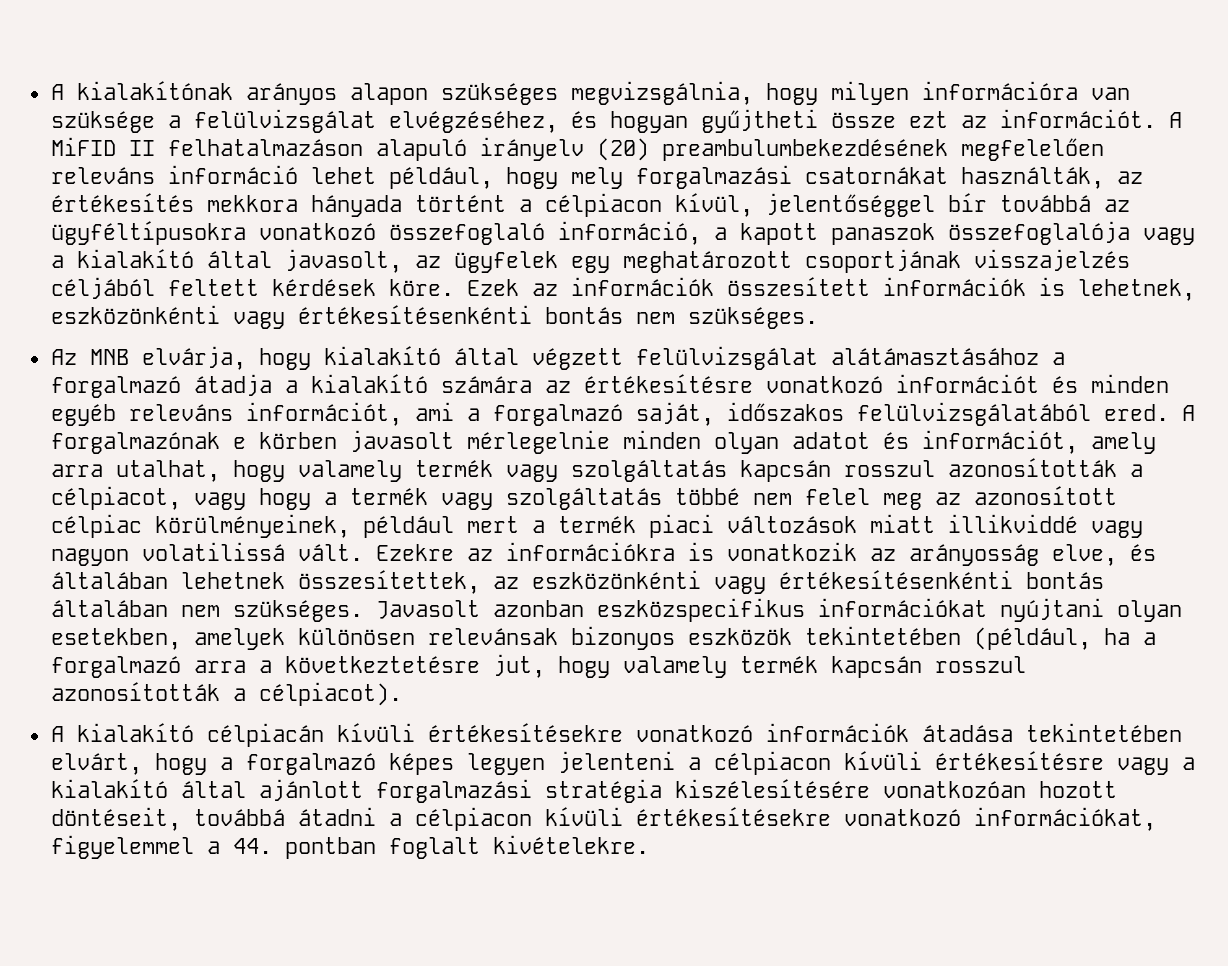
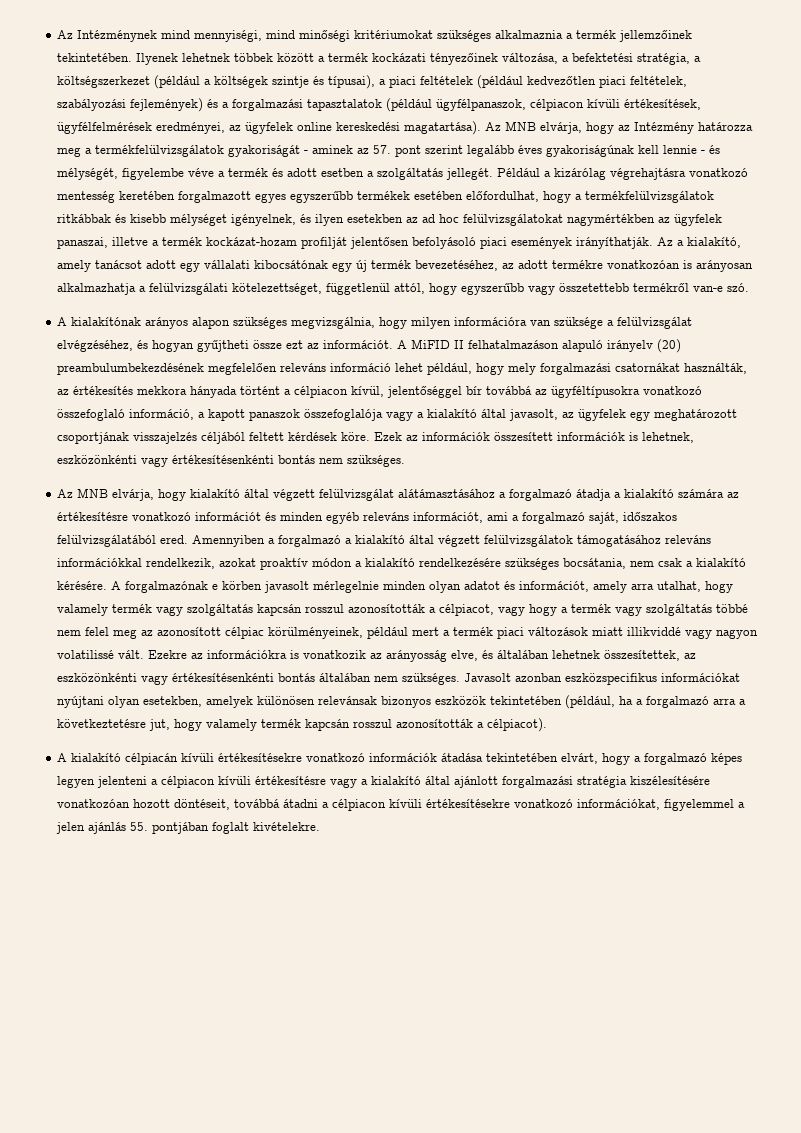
+ Az Intézménynek mind mennyiségi, mind minőségi kritériumokat szükséges alkalmaznia a termék jellemzőinek tekintetében. Ilyenek lehetnek többek között a termék kockázati tényezőinek változása, a befektetési stratégia, a költségszerkezet (például a költségek szintje és típusai), a piaci feltételek (például kedvezőtlen piaci feltételek, szabályozási fejlemények) és a forgalmazási tapasztalatok (például ügyfélpanaszok, célpiacon kívüli értékesítések, ügyfélfelmérések eredményei, az ügyfelek online kereskedési magatartása). Az MNB elvárja, hogy az Intézmény határozza meg a termékfelülvizsgálatok gyakoriságát - aminek az 57. pont szerint legalább éves gyakoriságúnak kell lennie - és mélységét, figyelembe véve a termék és adott esetben a szolgáltatás jellegét. Például a kizárólag végrehajtásra vonatkozó mentesség keretében forgalmazott egyes egyszerűbb termékek esetében előfordulhat, hogy a termékfelülvizsgálatok ritkábbak és kisebb mélységet igényelnek, és ilyen esetekben az ad hoc felülvizsgálatokat nagymértékben az ügyfelek panaszai, illetve a termék kockázat-hozam profilját jelentősen befolyásoló piaci események irányíthatják. Az a kialakító, amely tanácsot adott egy vállalati kibocsátónak egy új termék bevezetéséhez, az adott termékre vonatkozóan is arányosan alkalmazhatja a felülvizsgálati kötelezettséget, függetlenül attól, hogy egyszerűbb vagy összetettebb termékről van-e szó.
+ Amennyiben a forgalmazó a kialakító által végzett felülvizsgálatok támogatásához releváns információkkal rendelkezik, azokat proaktív módon a kialakító rendelkezésére szükséges bocsátania, nem csak a kialakító kérésére.
- A forgalmazónak e körben javasolt mérlegelnie minden olyan adatot és információt, amely arra utalhat, hogy valamely termék vagy szolgáltatás kapcsán rosszul azonosították a célpiacot, vagy hogy a termék vagy szolgáltatás többé nem felel meg az azonosított célpiac körülményeinek, például mert a termék piaci változások miatt illikviddé vagy nagyon volatilissá vált.
+ A forgalmazónak e körben javasolt mérlegelnie minden olyan adatot és információt, amely arra utalhat, hogy valamely termék vagy szolgáltatás kapcsán rosszul azonosították a célpiacot, vagy hogy a termék vagy szolgáltatás többé nem felel meg az azonosított célpiac körülményeinek, például mert a termék piaci változások miatt illikviddé vagy nagyon volatilissé vált.
- A kialakító célpiacán kívüli értékesítésekre vonatkozó információk átadása tekintetében elvárt, hogy a forgalmazó képes legyen jelenteni a célpiacon kívüli értékesítésre vagy a kialakító által ajánlott forgalmazási stratégia kiszélesítésére vonatkozóan hozott döntéseit, továbbá átadni a célpiacon kívüli értékesítésekre vonatkozó információkat, figyelemmel a 44. pontban foglalt kivételekre.
+ A kialakító célpiacán kívüli értékesítésekre vonatkozó információk átadása tekintetében elvárt, hogy a forgalmazó képes legyen jelenteni a célpiacon kívüli értékesítésre vagy a kialakító által ajánlott forgalmazási stratégia kiszélesítésére vonatkozóan hozott döntéseit, továbbá átadni a célpiacon kívüli értékesítésekre vonatkozó információkat, figyelemmel a jelen ajánlás 55. pontjában foglalt kivételekre.

